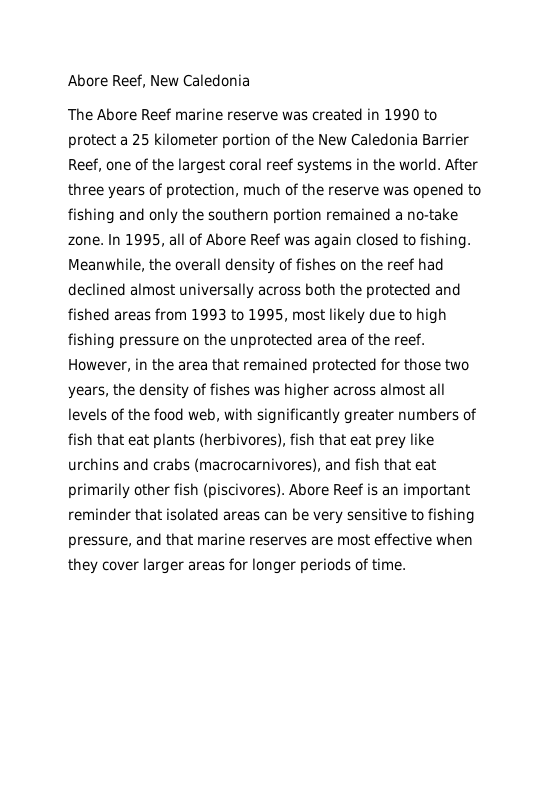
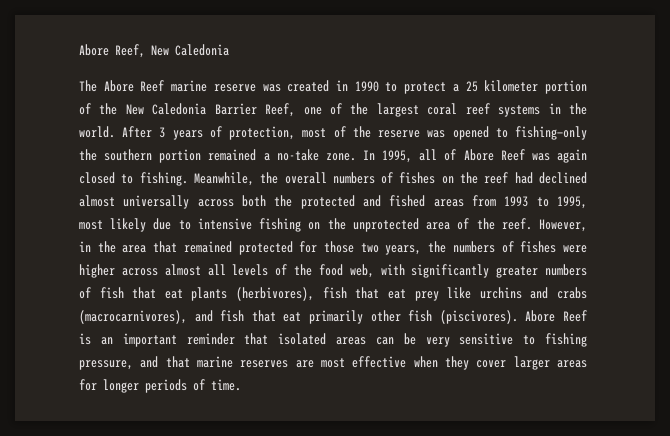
- After three years of protection, much of the reserve was opened to fishing and only the southern portion remained a no-take zone.
+ After 3 years of protection, most of the reserve was opened to fishing—only the southern portion remained a no-take zone.
- Meanwhile, the overall density of fishes on the reef had declined almost universally across both the protected and fished areas from 1993 to 1995, most likely due to high fishing pressure on the unprotected area of the reef.
+ Meanwhile, the overall numbers of fishes on the reef had declined almost universally across both the protected and fished areas from 1993 to 1995, most likely due to intensive fishing on the unprotected area of the reef.
- However, in the area that remained protected for those two years, the density of fishes was higher across almost all levels of the food web, with significantly greater numbers of fish that eat plants (herbivores), fish that eat prey like urchins and crabs (macrocarnivores), and fish that eat primarily other fish (piscivores).
+ However, in the area that remained protected for those two years, the numbers of fishes were higher across almost all levels of the food web, with significantly greater numbers of fish that eat plants (herbivores), fish that eat prey like urchins and crabs (macrocarnivores), and fish that eat primarily other fish (piscivores).

